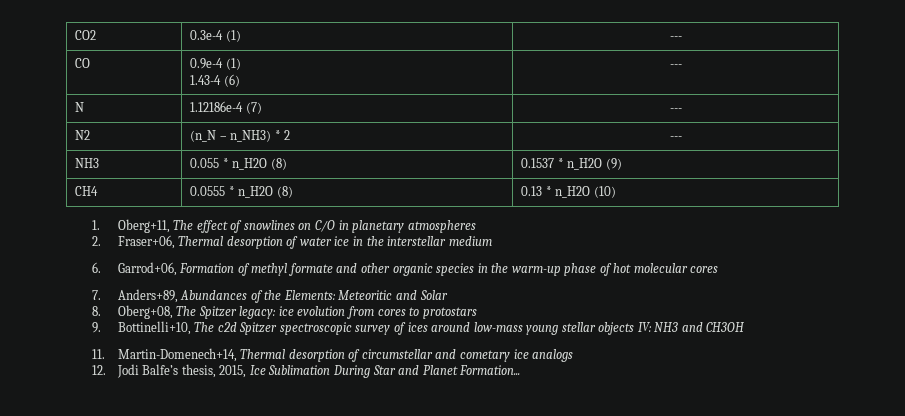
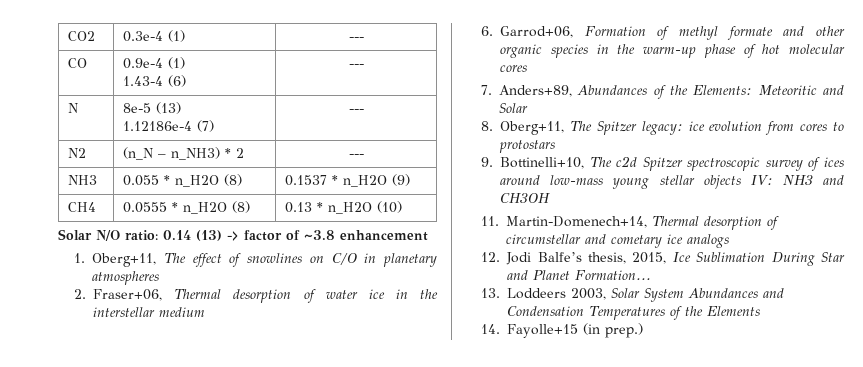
- N | 1.12186e-4 (7) | ---
+ N | 8e-5 (13)
+ 1.12186e-4 (7) | ---
+ Solar N/O ratio: 0.14 (13) -> factor of ~3.8 enhancement
- 8. Oberg+08, The Spitzer legacy: ice evolution from cores to protostars
+ 8. Oberg+11, The Spitzer legacy: ice evolution from cores to protostars
+ 13. Loddeers 2003, Solar System Abundances and Condensation Temperatures of the Elements
+ 14. Fayolle+15 (in prep.)

